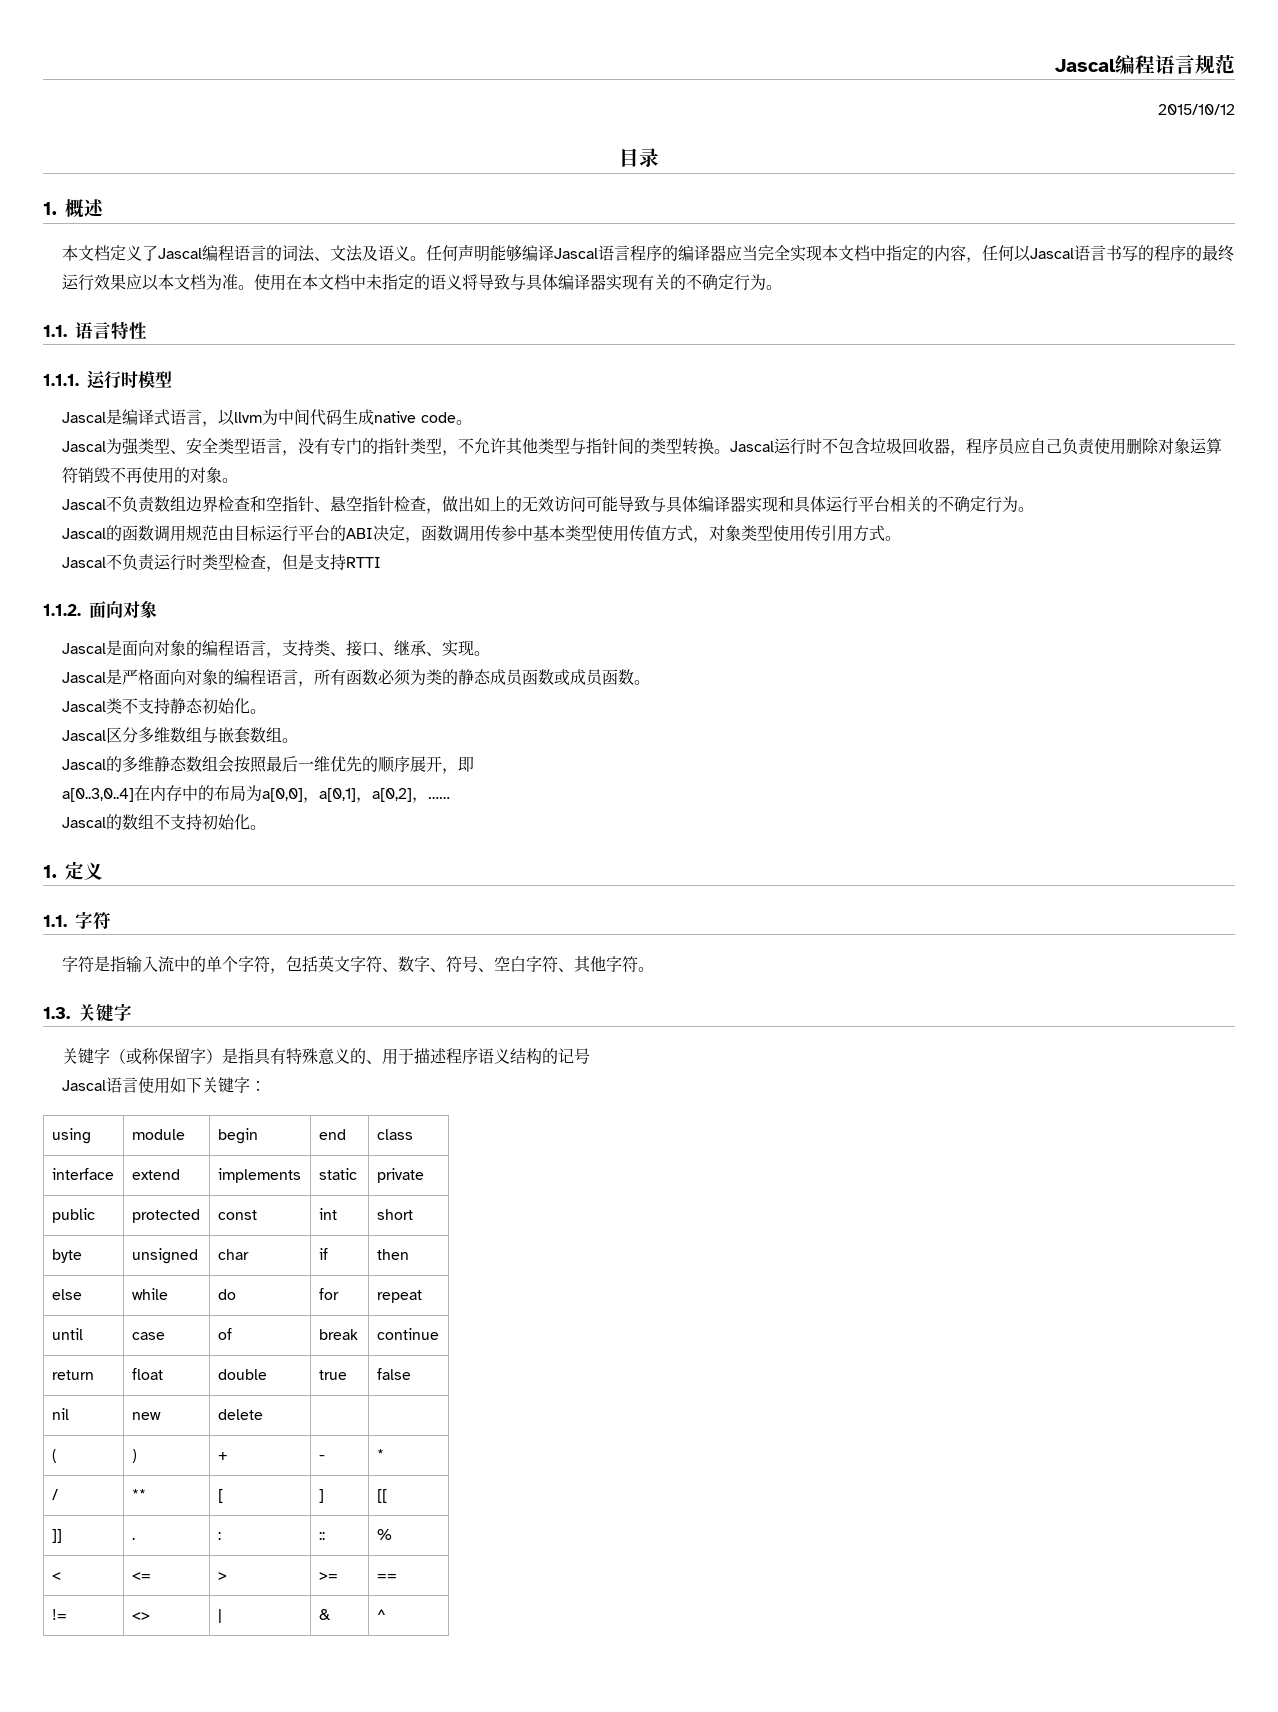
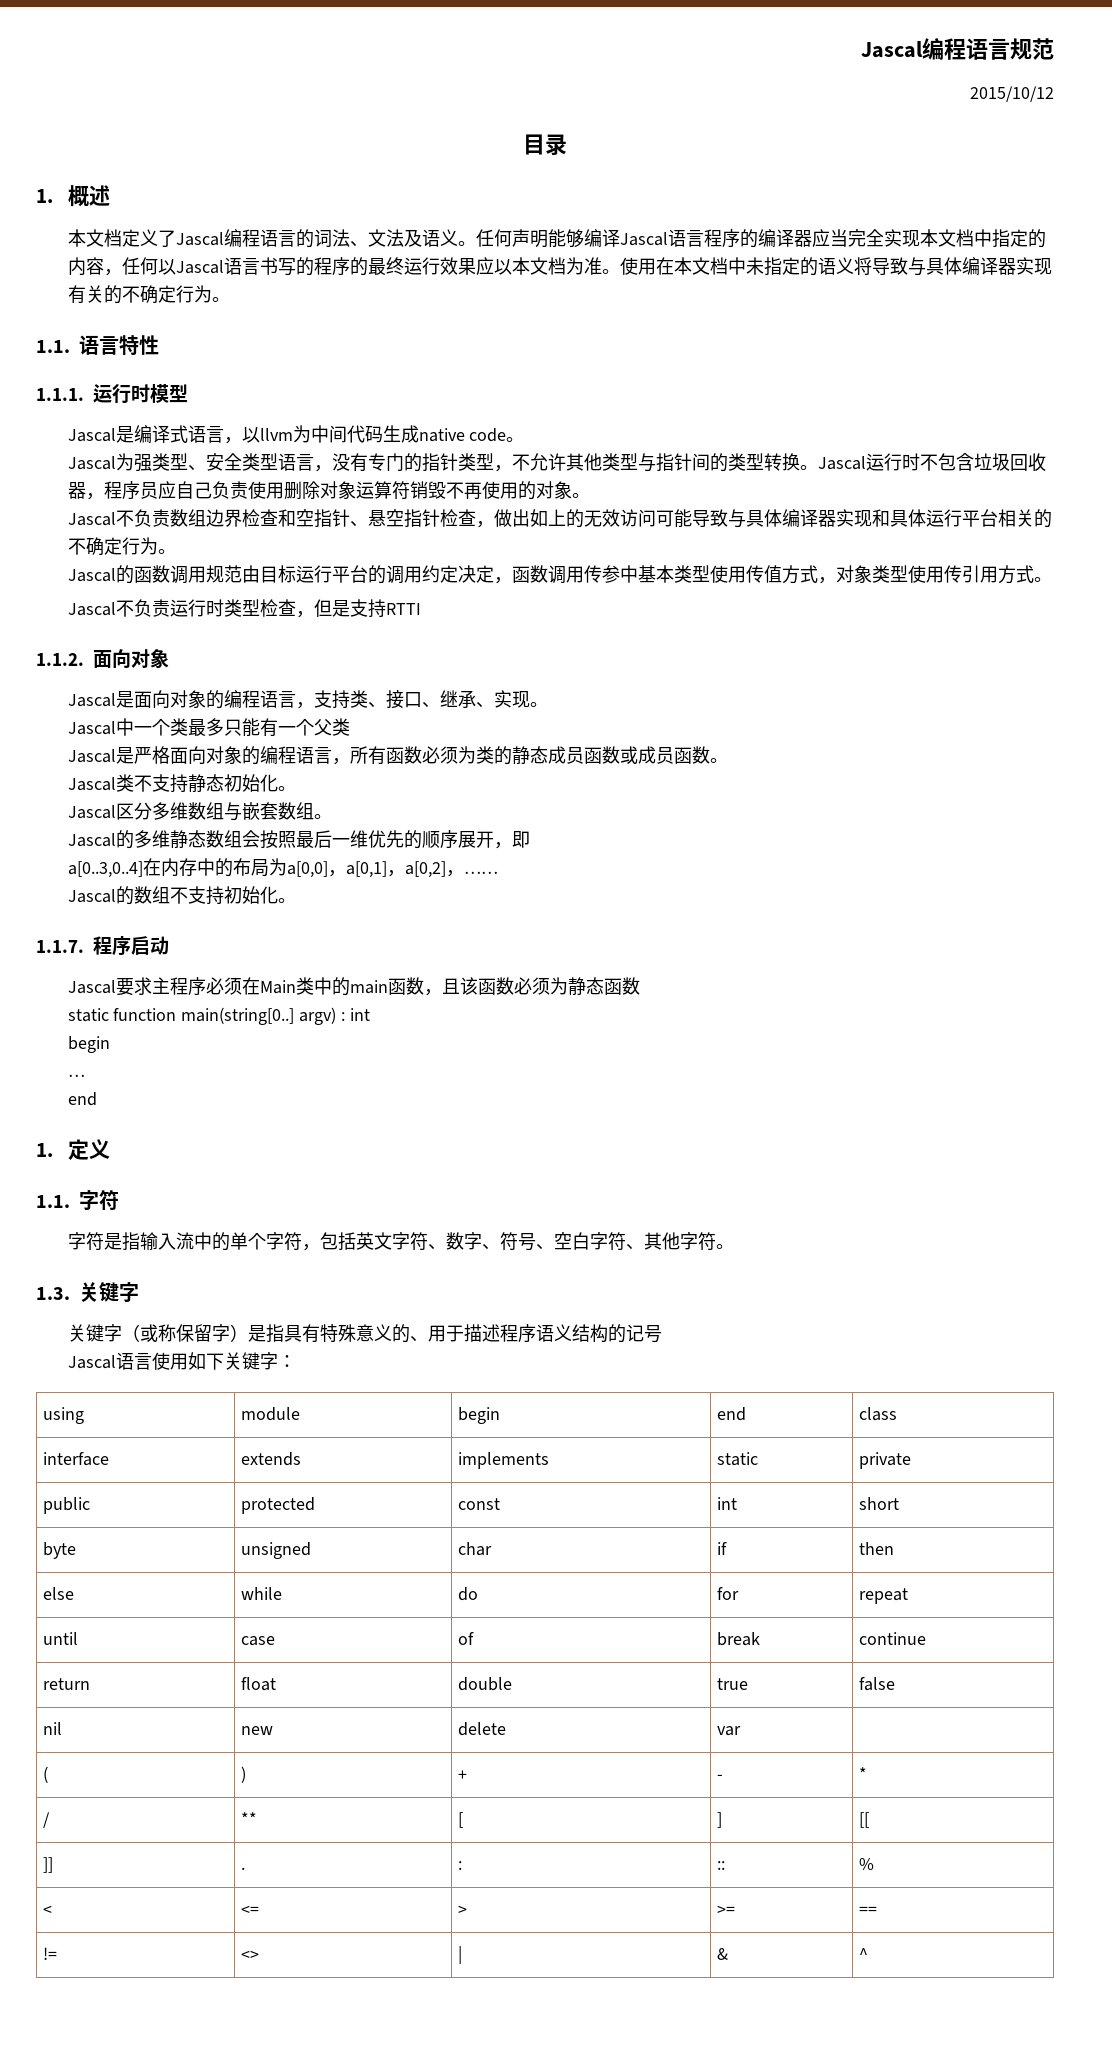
- Jascal的函数调用规范由目标运行平台的ABI决定，函数调用传参中基本类型使用传值方式，对象类型使用传引用方式。
+ Jascal的函数调用规范由目标运行平台的调用约定决定，函数调用传参中基本类型使用传值方式，对象类型使用传引用方式。
+ Jascal中一个类最多只能有一个父类
+ 1.1.7.程序启动
+ Jascal要求主程序必须在Main类中的main函数，且该函数必须为静态函数
+ static function main(string[0..] argv) : int
+ begin
+ …
+ end
- interface | extend | implements | static | private
+ interface | extends | implements | static | private
- nil | new | delete | |
+ nil | new | delete | var |

